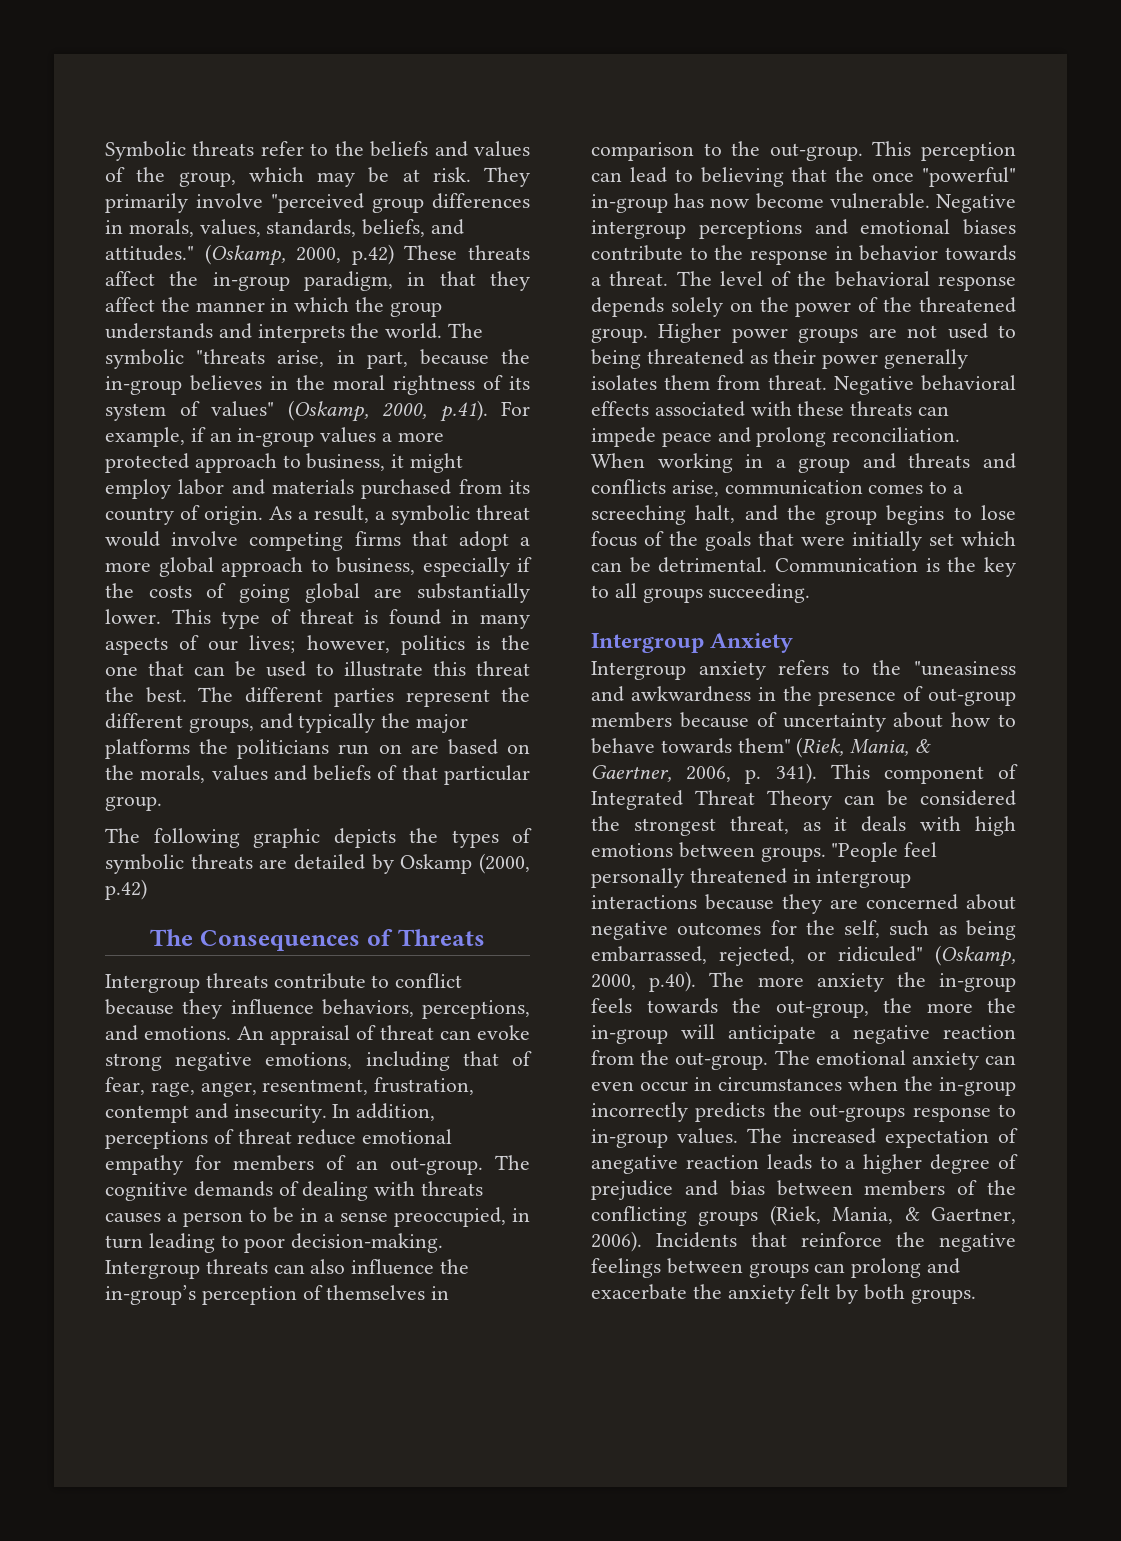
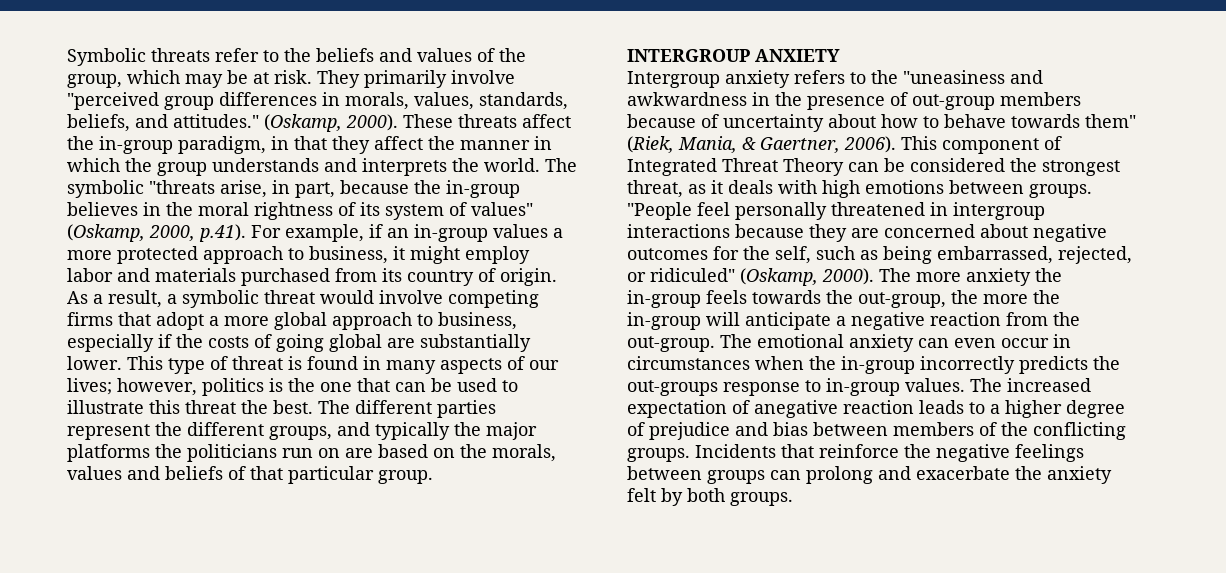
- (Oskamp, 2000, p.42) These threats affect the in-group paradigm, in that they affect the manner in which the group understands and interprets the world.
+ (Oskamp, 2000). These threats affect the in-group paradigm, in that they affect the manner in which the group understands and interprets the world.
- The following graphic depicts the types of symbolic threats are detailed by Oskamp (2000, p.42)
- The Consequences of Threats
- Intergroup threats contribute to conflict because they influence behaviors, perceptions, and emotions. An appraisal of threat can evoke strong negative emotions, including that of fear, rage, anger, resentment, frustration, contempt and insecurity. In addition, perceptions of threat reduce emotional empathy for members of an out-group. The cognitive demands of dealing with threats causes a person to be in a sense preoccupied, in turn leading to poor decision-making. Intergroup threats can also influence the in-group’s perception of themselves in comparison to the out-group. This perception can lead to believing that the once "powerful" in-group has now become vulnerable. Negative intergroup perceptions and emotional biases contribute to the response in behavior towards a threat. The level of the behavioral response depends solely on the power of the threatened group. Higher power groups are not used to being threatened as their power generally isolates them from threat. Negative behavioral effects associated with these threats can impede peace and prolong reconciliation. When working in a group and threats and conflicts arise, communication comes to a screeching halt, and the group begins to lose focus of the goals that were initially set which can be detrimental. Communication is the key to all groups succeeding.
- Intergroup Anxiety
+ INTERGROUP ANXIETY
- Intergroup anxiety refers to the "uneasiness and awkwardness in the presence of out-group members because of uncertainty about how to behave towards them" (Riek, Mania, & Gaertner, 2006, p. 341).
+ Intergroup anxiety refers to the "uneasiness and awkwardness in the presence of out-group members because of uncertainty about how to behave towards them" (Riek, Mania, & Gaertner, 2006).
- "People feel personally threatened in intergroup interactions because they are concerned about negative outcomes for the self, such as being embarrassed, rejected, or ridiculed" (Oskamp, 2000, p.40). The more anxiety the in-group feels towards the out-group, the more the in-group will anticipate a negative reaction from the out-group.
+ "People feel personally threatened in intergroup interactions because they are concerned about negative outcomes for the self, such as being embarrassed, rejected, or ridiculed" (Oskamp, 2000). The more anxiety the in-group feels towards the out-group, the more the in-group will anticipate a negative reaction from the out-group.
- The increased expectation of anegative reaction leads to a higher degree of prejudice and bias between members of the conflicting groups (Riek, Mania, & Gaertner, 2006).
+ The increased expectation of anegative reaction leads to a higher degree of prejudice and bias between members of the conflicting groups.

